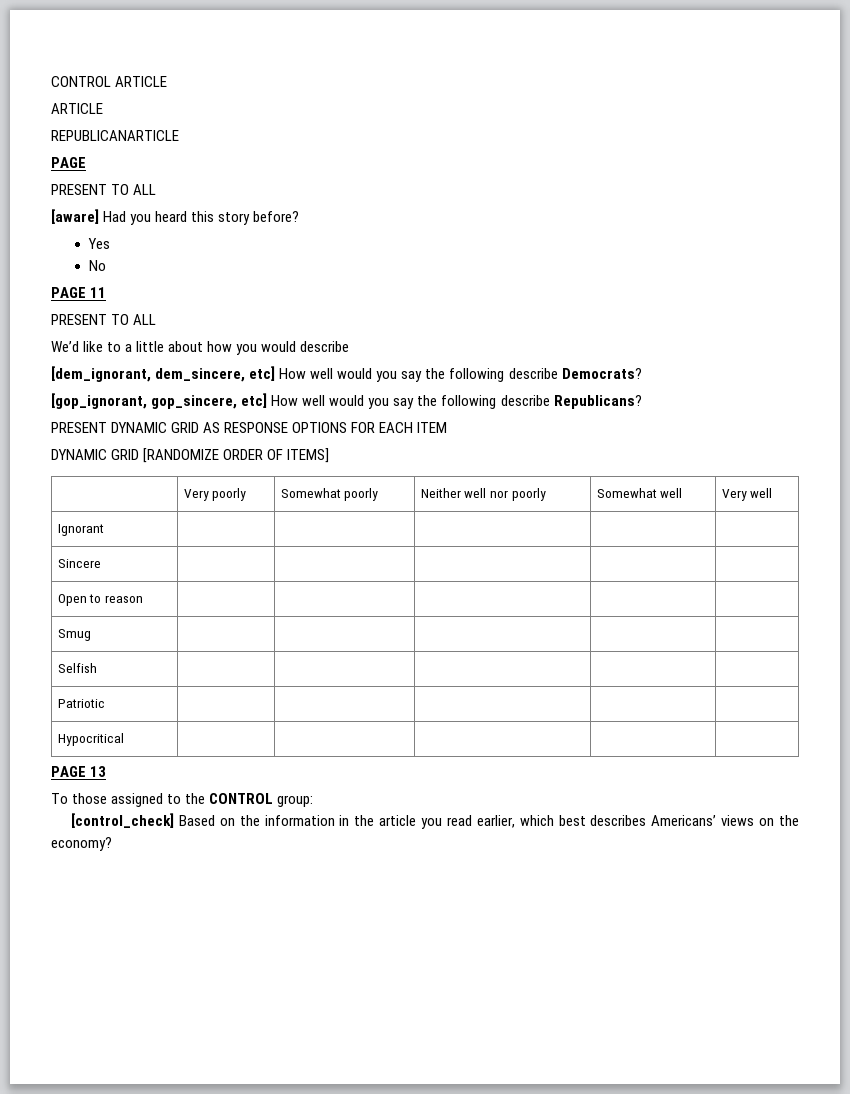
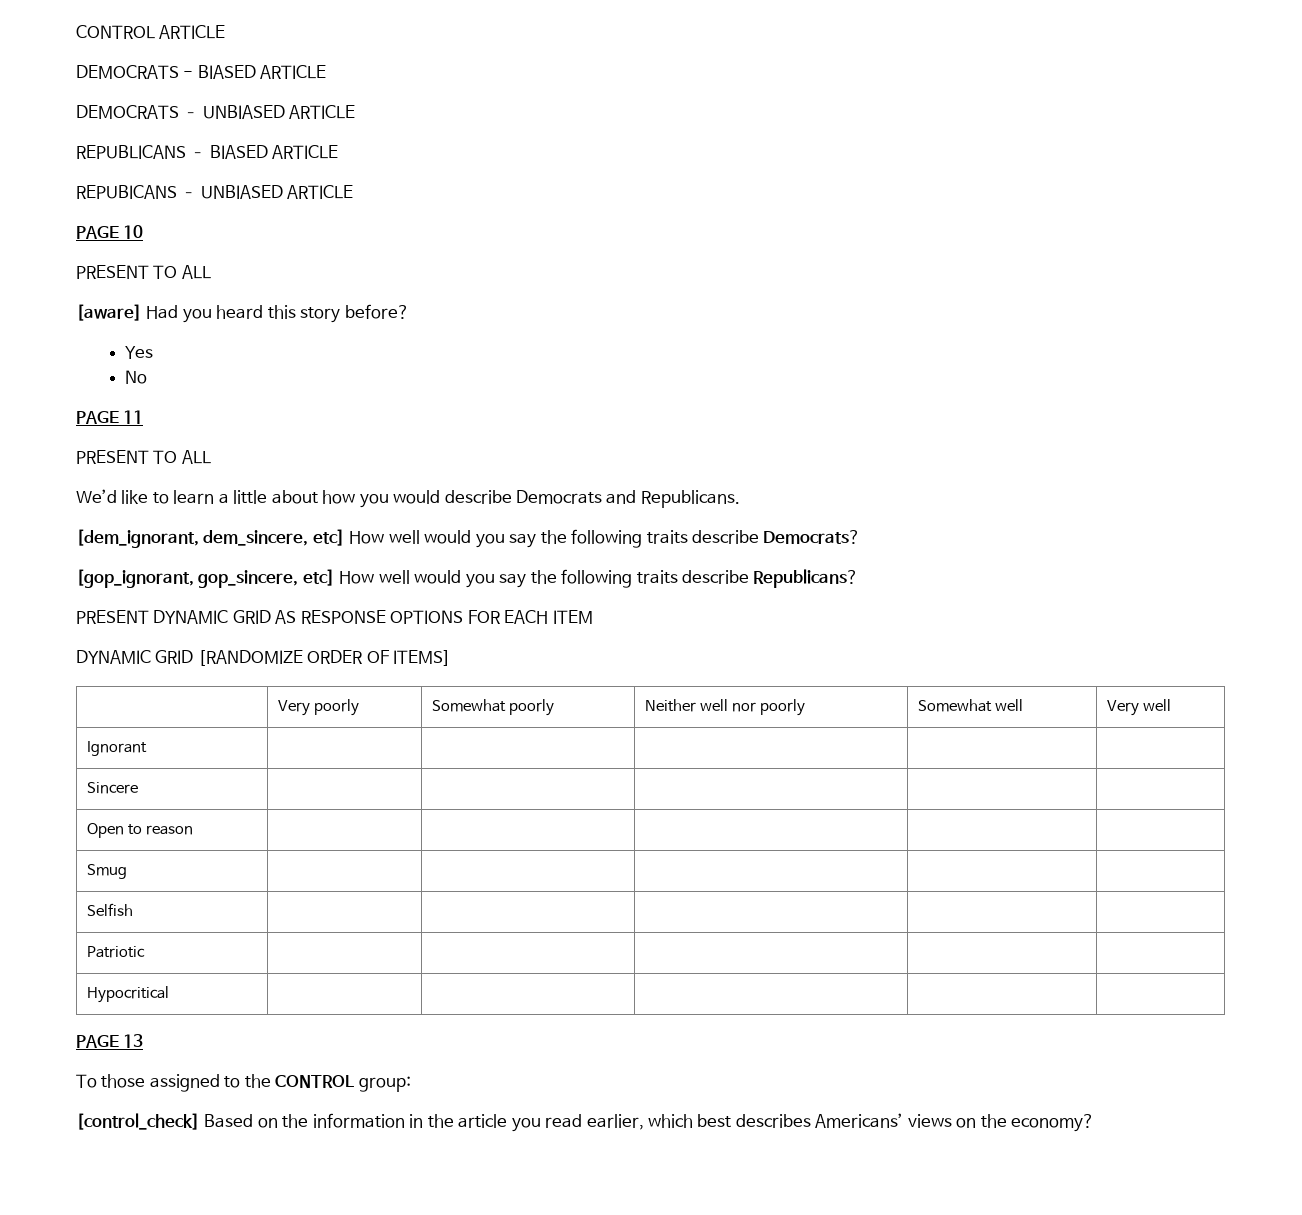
  CONTROL ARTICLE
- ARTICLE
- REPUBLICANARTICLE
- PAGE
+ DEMOCRATS - BIASED ARTICLE
+ DEMOCRATS – UNBIASED ARTICLE
+ REPUBLICANS – BIASED ARTICLE
+ REPUBICANS – UNBIASED ARTICLE
+ PAGE 10
- We’d like to a little about how you would describe
+ We’d like to learn a little about how you would describe Democrats and Republicans.
- [dem_ignorant, dem_sincere, etc] How well would you say the following describe Democrats?
+ [dem_ignorant, dem_sincere, etc] How well would you say the following traits describe Democrats?
- [gop_ignorant, gop_sincere, etc] How well would you say the following describe Republicans?
+ [gop_ignorant, gop_sincere, etc] How well would you say the following traits describe Republicans?

